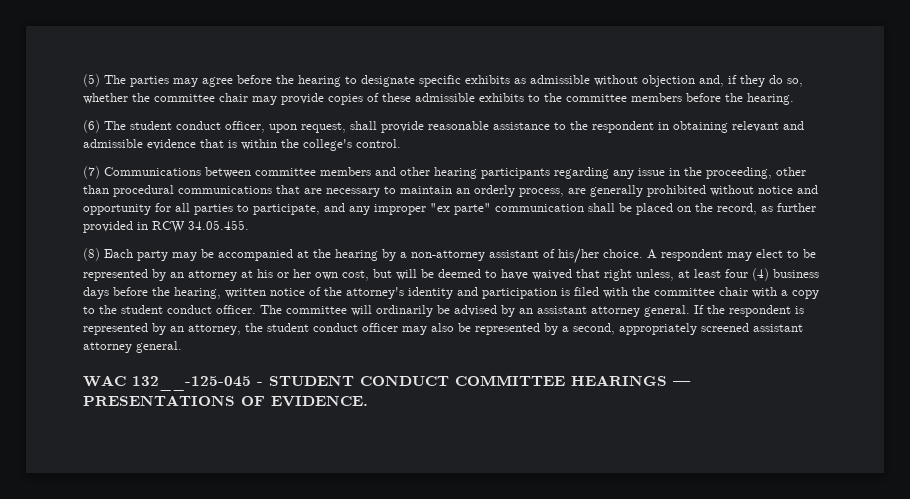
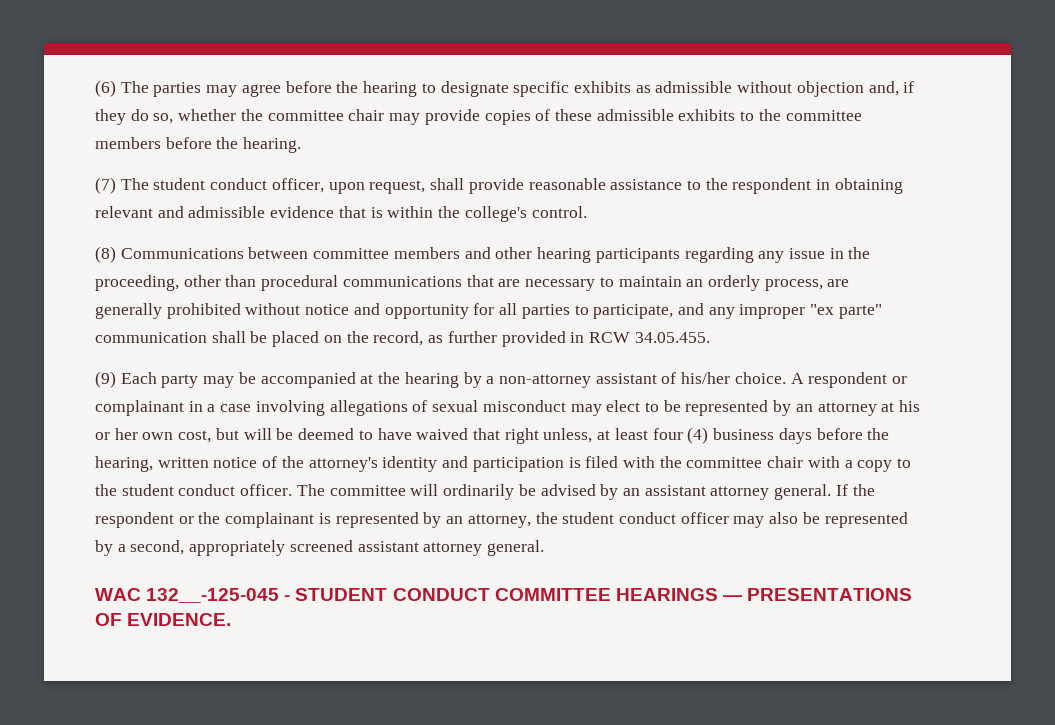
- (5) The parties may agree before the hearing to designate specific exhibits as admissible without objection and, if they do so, whether the committee chair may provide copies of these admissible exhibits to the committee members before the hearing.
+ (6) The parties may agree before the hearing to designate specific exhibits as admissible without objection and, if they do so, whether the committee chair may provide copies of these admissible exhibits to the committee members before the hearing.
- (6) The student conduct officer, upon request, shall provide reasonable assistance to the respondent in obtaining relevant and admissible evidence that is within the college's control.
+ (7) The student conduct officer, upon request, shall provide reasonable assistance to the respondent in obtaining relevant and admissible evidence that is within the college's control.
- (7) Communications between committee members and other hearing participants regarding any issue in the proceeding, other than procedural communications that are necessary to maintain an orderly process, are generally prohibited without notice and opportunity for all parties to participate, and any improper "ex parte" communication shall be placed on the record, as further provided in RCW 34.05.455.
+ (8) Communications between committee members and other hearing participants regarding any issue in the proceeding, other than procedural communications that are necessary to maintain an orderly process, are generally prohibited without notice and opportunity for all parties to participate, and any improper "ex parte" communication shall be placed on the record, as further provided in RCW 34.05.455.
- (8) Each party may be accompanied at the hearing by a non-attorney assistant of his/her choice.
+ (9) Each party may be accompanied at the hearing by a non-attorney assistant of his/her choice.
- A respondent may elect to be represented by an attorney at his or her own cost, but will be deemed to have waived that right unless, at least four (4) business days before the hearing, written notice of the attorney's identity and participation is filed with the committee chair with a copy to the student conduct officer.
+ A respondent or complainant in a case involving allegations of sexual misconduct may elect to be represented by an attorney at his or her own cost, but will be deemed to have waived that right unless, at least four (4) business days before the hearing, written notice of the attorney's identity and participation is filed with the committee chair with a copy to the student conduct officer.
- If the respondent is represented by an attorney, the student conduct officer may also be represented by a second, appropriately screened assistant attorney general.
+ If the respondent or the complainant is represented by an attorney, the student conduct officer may also be represented by a second, appropriately screened assistant attorney general.

